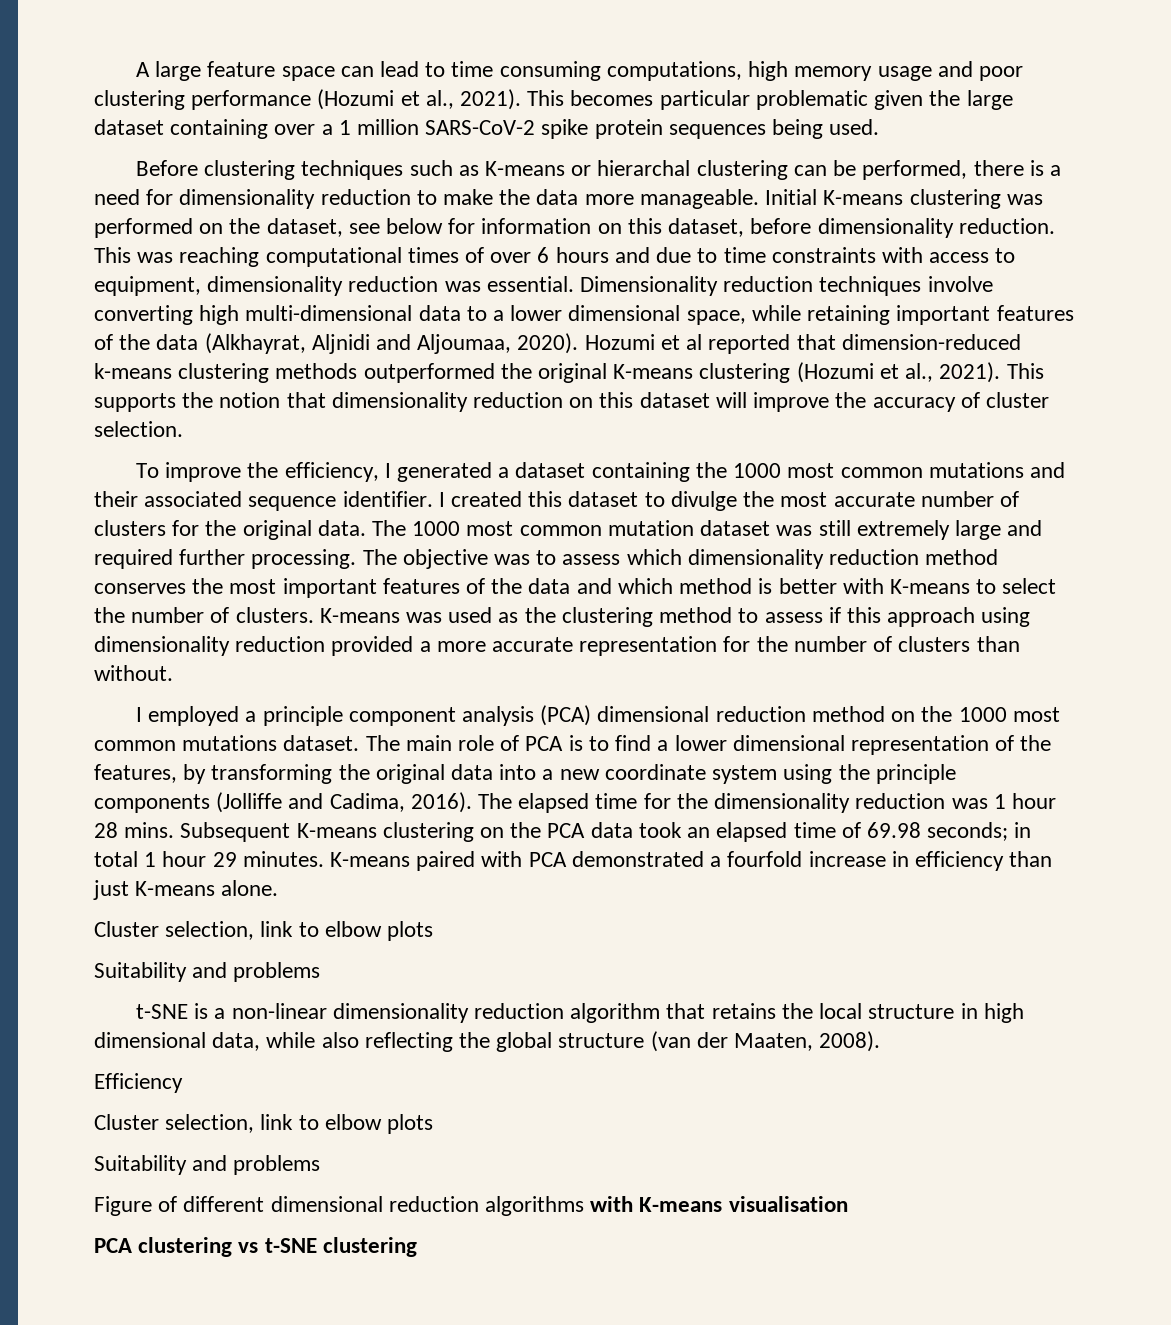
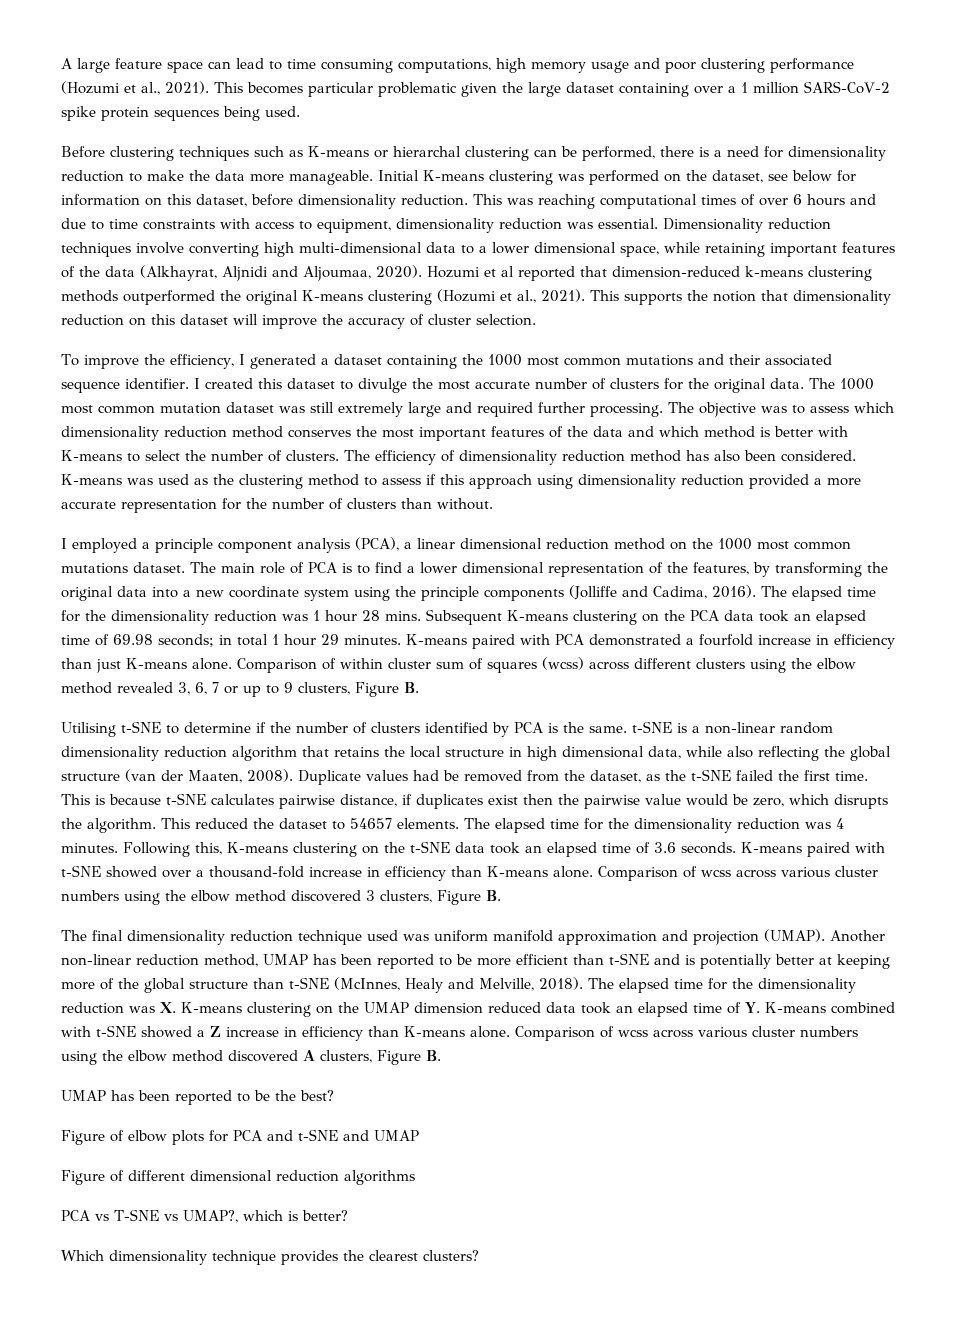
+ The efficiency of dimensionality reduction method has also been considered.
- I employed a principle component analysis (PCA) dimensional reduction method on the 1000 most common mutations dataset.
+ I employed a principle component analysis (PCA), a linear dimensional reduction method on the 1000 most common mutations dataset.
- K-means paired with PCA demonstrated a fourfold increase in efficiency than just K-means alone.
- Cluster selection, link to elbow plots
- Suitability and problems
- t-SNE is a non-linear dimensionality reduction algorithm that retains the local structure in high dimensional data, while also reflecting the global structure (van der Maaten, 2008).
- Efficiency
- Cluster selection, link to elbow plots
- Suitability and problems
+ K-means paired with PCA demonstrated a fourfold increase in efficiency than just K-means alone. Comparison of within cluster sum of squares (wcss) across different clusters using the elbow method revealed 3, 6, 7 or up to 9 clusters, Figure B.
+ Utilising t-SNE to determine if the number of clusters identified by PCA is the same. t-SNE is a non-linear random dimensionality reduction algorithm that retains the local structure in high dimensional data, while also reflecting the global structure (van der Maaten, 2008). Duplicate values had be removed from the dataset, as the t-SNE failed the first time. This is because t-SNE calculates pairwise distance, if duplicates exist then the pairwise value would be zero, which disrupts the algorithm. This reduced the dataset to 54657 elements. The elapsed time for the dimensionality reduction was 4 minutes. Following this, K-means clustering on the t-SNE data took an elapsed time of 3.6 seconds. K-means paired with t-SNE showed over a thousand-fold increase in efficiency than K-means alone. Comparison of wcss across various cluster numbers using the elbow method discovered 3 clusters, Figure B.
+ The final dimensionality reduction technique used was uniform manifold approximation and projection (UMAP). Another non-linear reduction method, UMAP has been reported to be more efficient than t-SNE and is potentially better at keeping more of the global structure than t-SNE (McInnes, Healy and Melville, 2018). The elapsed time for the dimensionality reduction was X. K-means clustering on the UMAP dimension reduced data took an elapsed time of Y. K-means combined with t-SNE showed a Z increase in efficiency than K-means alone. Comparison of wcss across various cluster numbers using the elbow method discovered A clusters, Figure B.
+ UMAP has been reported to be the best?
+ Figure of elbow plots for PCA and t-SNE and UMAP
- Figure of different dimensional reduction algorithms with K-means visualisation
- PCA clustering vs t-SNE clustering
+ Figure of different dimensional reduction algorithms
+ PCA vs T-SNE vs UMAP?, which is better?
+ Which dimensionality technique provides the clearest clusters?

